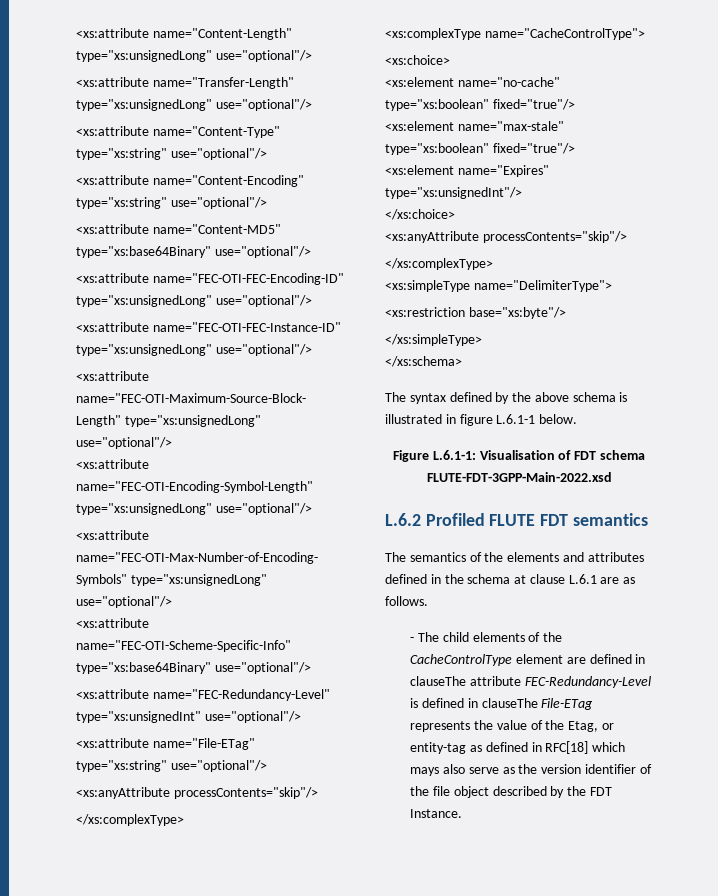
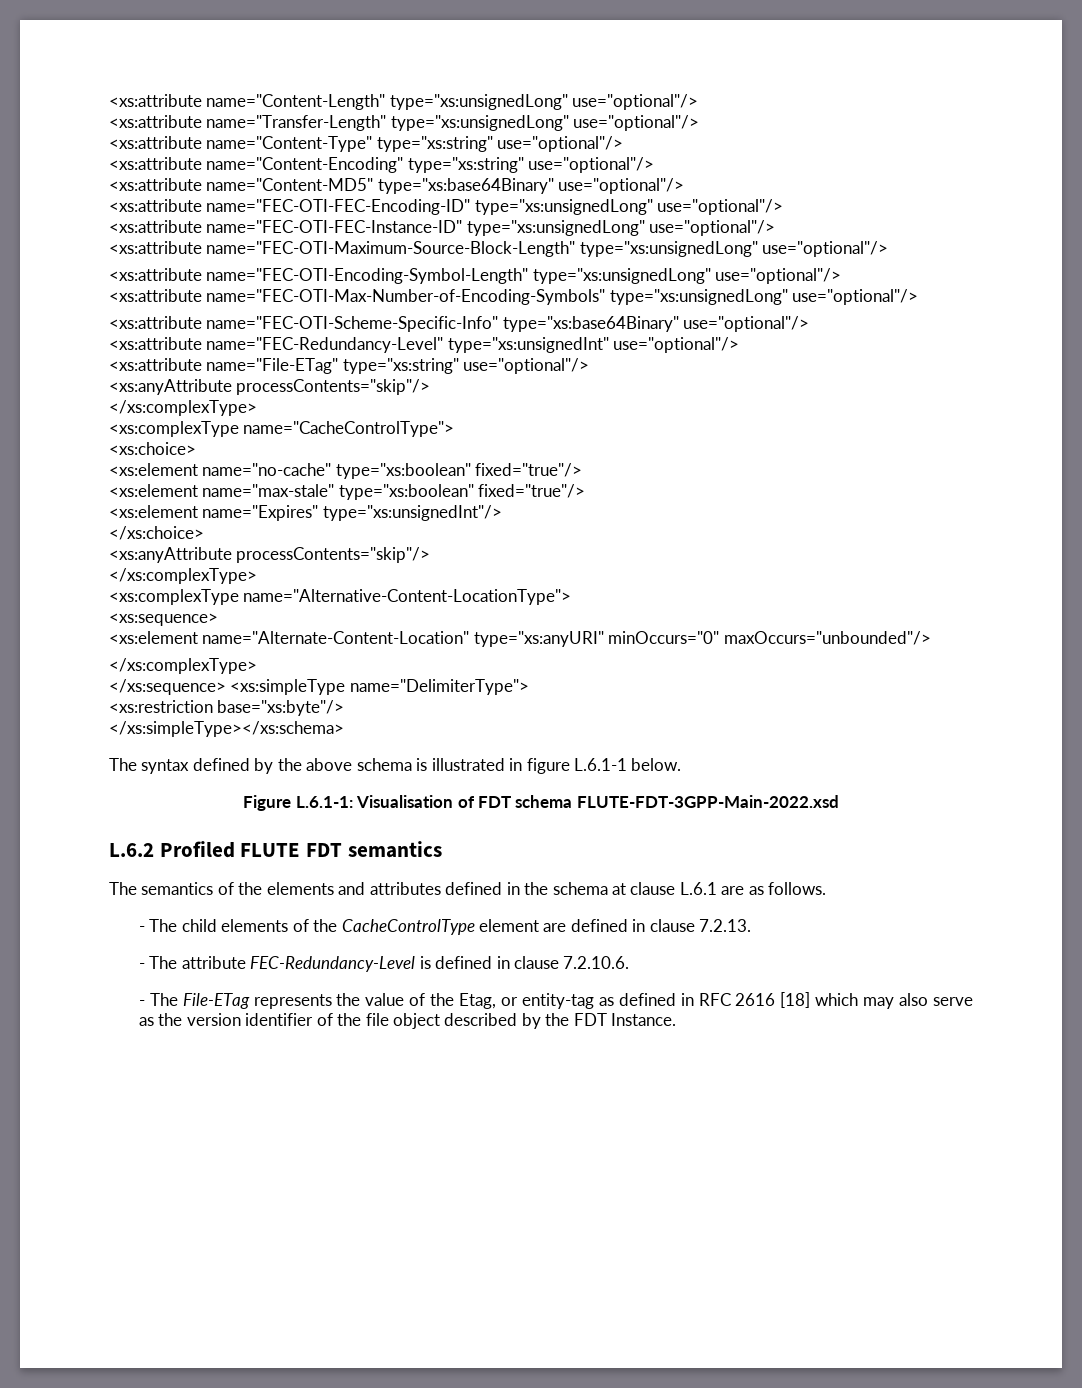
- <xs:simpleType name="DelimiterType">
+ <xs:complexType name="Alternative-Content-LocationType">
+ <xs:sequence>
+ <xs:element name="Alternate-Content-Location" type="xs:anyURI" minOccurs="0" maxOccurs="unbounded"/>
+ </xs:complexType>
+ </xs:sequence> <xs:simpleType name="DelimiterType">
- </xs:simpleType>
- </xs:schema>
+ </xs:simpleType></xs:schema>
- - The child elements of the CacheControlType element are defined in clauseThe attribute FEC-Redundancy-Level is defined in clauseThe File-ETag represents the value of the Etag, or entity-tag as defined in RFC[18] which mays also serve as the version identifier of the file object described by the FDT Instance.
+ - The child elements of the CacheControlType element are defined in clause 7.2.13.
+ - The attribute FEC-Redundancy-Level is defined in clause 7.2.10.6.
+ - The File-ETag represents the value of the Etag, or entity-tag as defined in RFC 2616 [18] which may also serve as the version identifier of the file object described by the FDT Instance.

